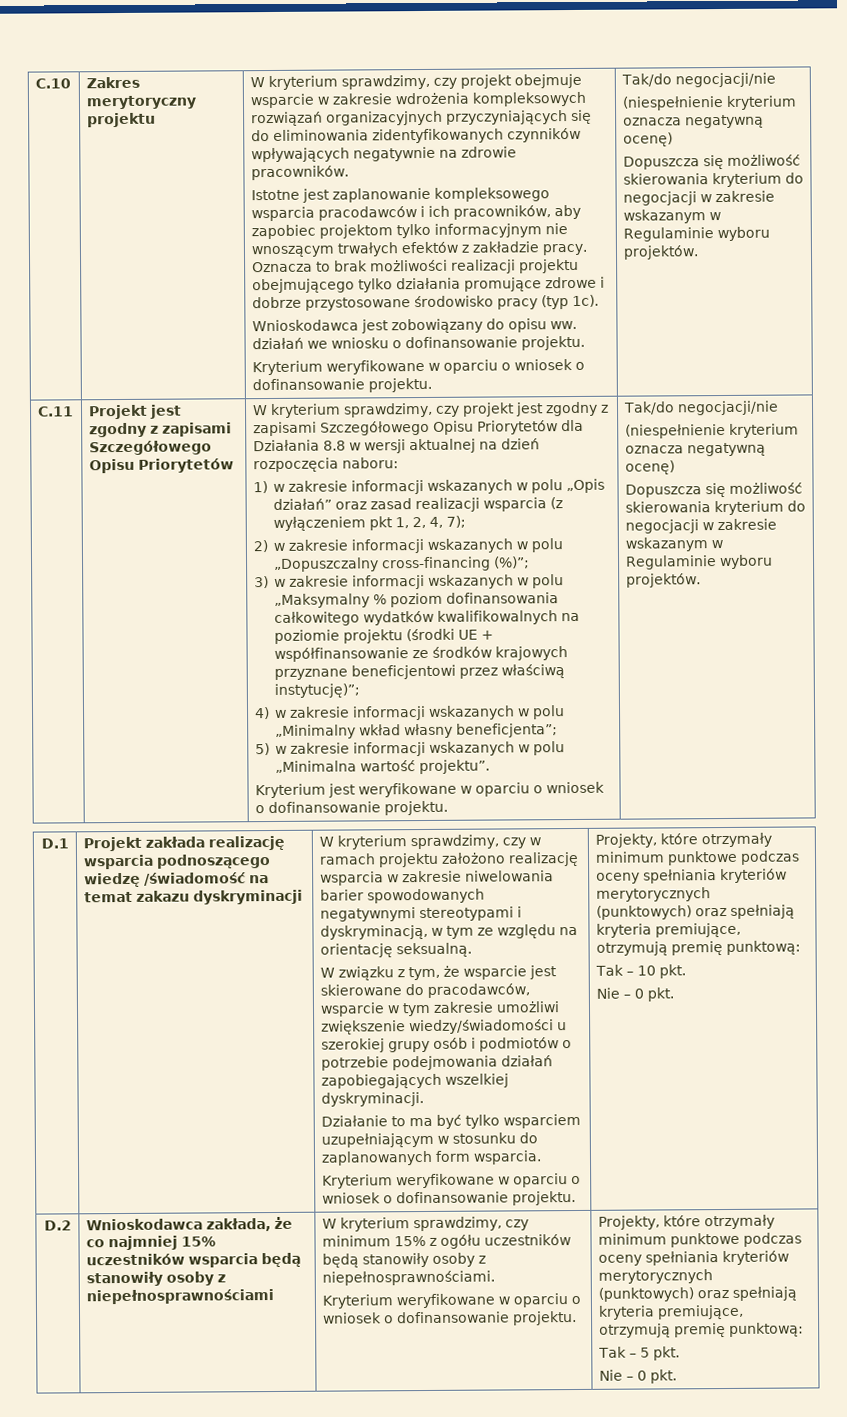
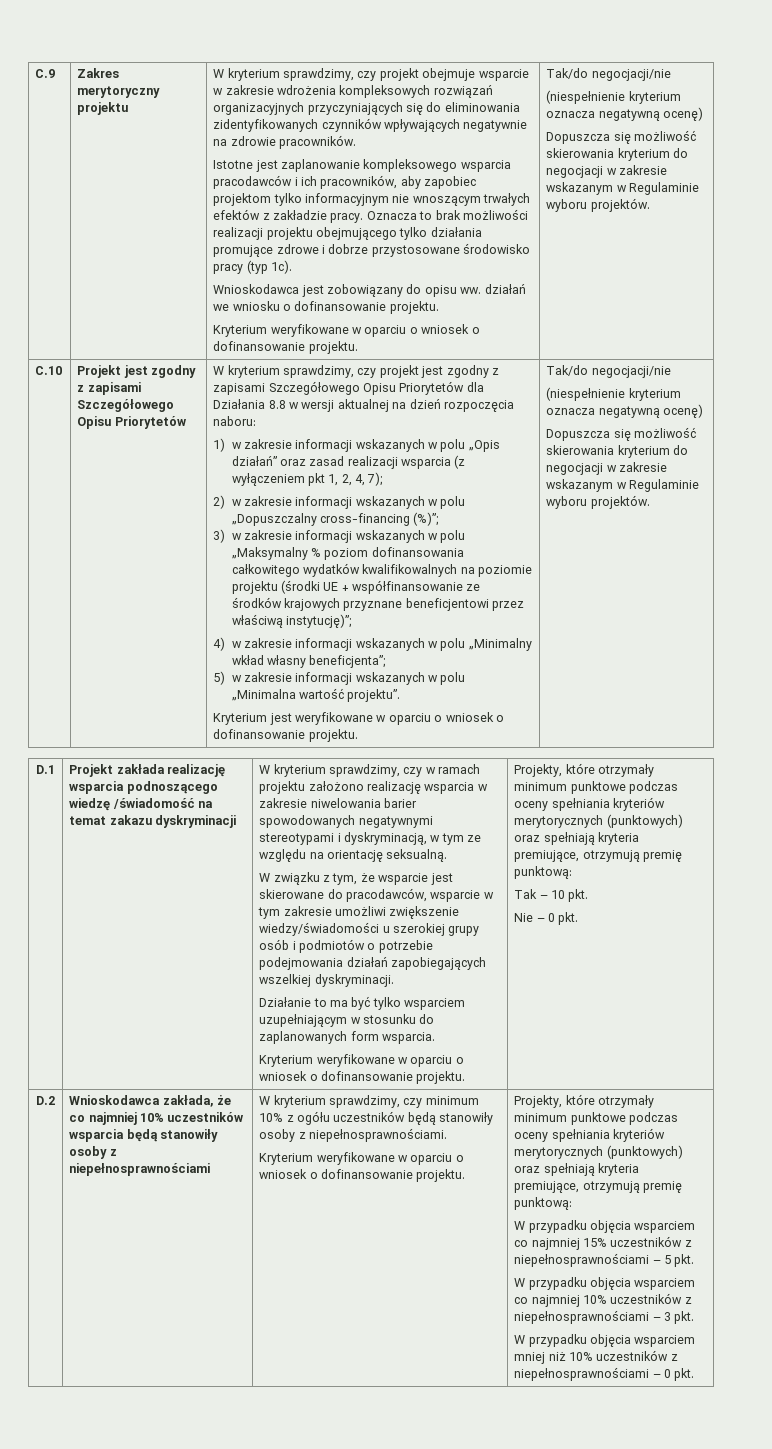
- C.10
+ C.9
- C.11
+ C.10
- Wnioskodawca zakłada, że co najmniej 15% uczestników wsparcia będą stanowiły osoby z niepełnosprawnościami
+ Wnioskodawca zakłada, że co najmniej 10% uczestników wsparcia będą stanowiły osoby z niepełnosprawnościami
- W kryterium sprawdzimy, czy minimum 15% z ogółu uczestników będą stanowiły osoby z niepełnosprawnościami.
+ W kryterium sprawdzimy, czy minimum 10% z ogółu uczestników będą stanowiły osoby z niepełnosprawnościami.
- Tak – 5 pkt.
- Nie – 0 pkt.
+ W przypadku objęcia wsparciem co najmniej 15% uczestników z niepełnosprawnościami – 5 pkt.
+ W przypadku objęcia wsparciem co najmniej 10% uczestników z niepełnosprawnościami – 3 pkt.
+ W przypadku objęcia wsparciem mniej niż 10% uczestników z niepełnosprawnościami – 0 pkt.

